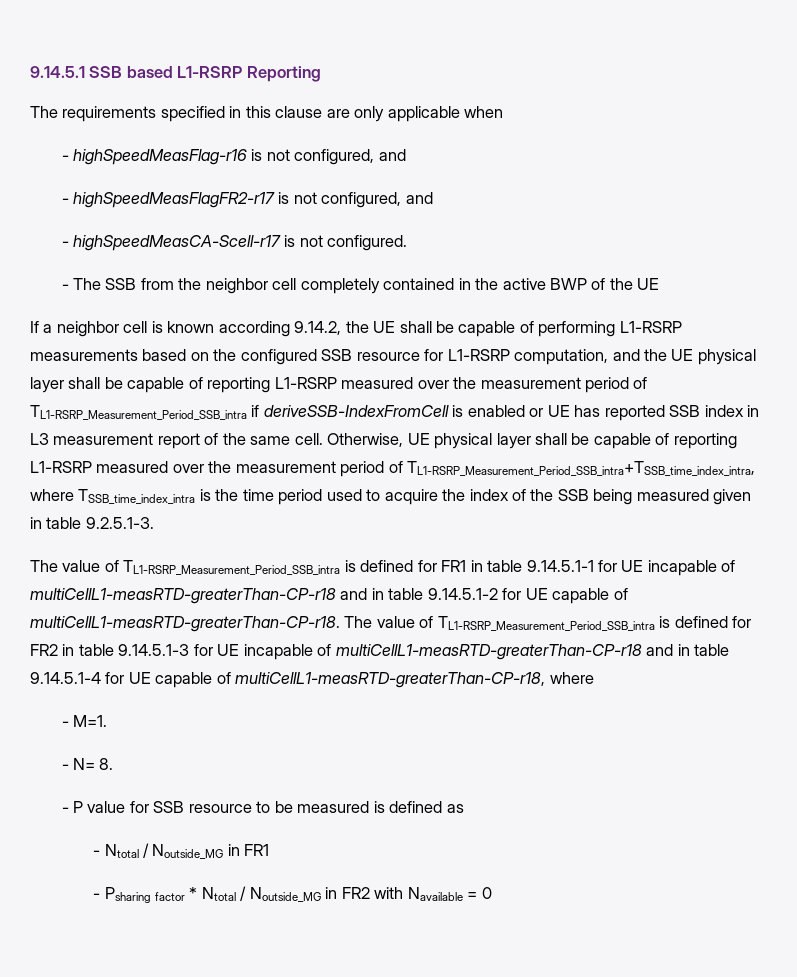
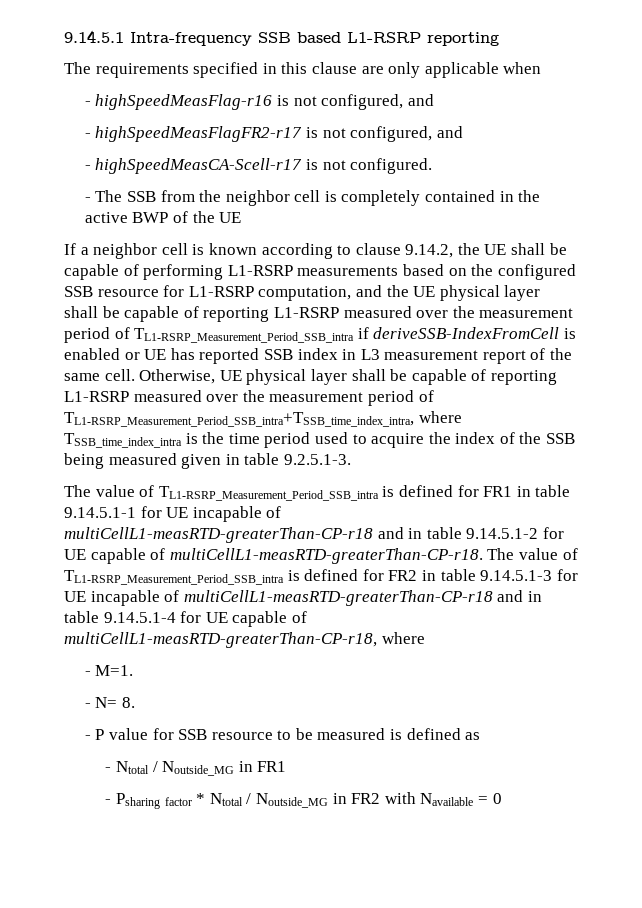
- 9.14.5.1 SSB based L1-RSRP Reporting
+ 9.14.5.1 Intra-frequency SSB based L1-RSRP reporting
- - The SSB from the neighbor cell completely contained in the active BWP of the UE
+ - The SSB from the neighbor cell is completely contained in the active BWP of the UE
- If a neighbor cell is known according 9.14.2, the UE shall be capable of performing L1-RSRP measurements based on the configured SSB resource for L1-RSRP computation, and the UE physical layer shall be capable of reporting L1-RSRP measured over the measurement period of TL1-RSRP_Measurement_Period_SSB_intra if deriveSSB-IndexFromCell is enabled or UE has reported SSB index in L3 measurement report of the same cell.
+ If a neighbor cell is known according to clause 9.14.2, the UE shall be capable of performing L1-RSRP measurements based on the configured SSB resource for L1-RSRP computation, and the UE physical layer shall be capable of reporting L1-RSRP measured over the measurement period of TL1-RSRP_Measurement_Period_SSB_intra if deriveSSB-IndexFromCell is enabled or UE has reported SSB index in L3 measurement report of the same cell.

